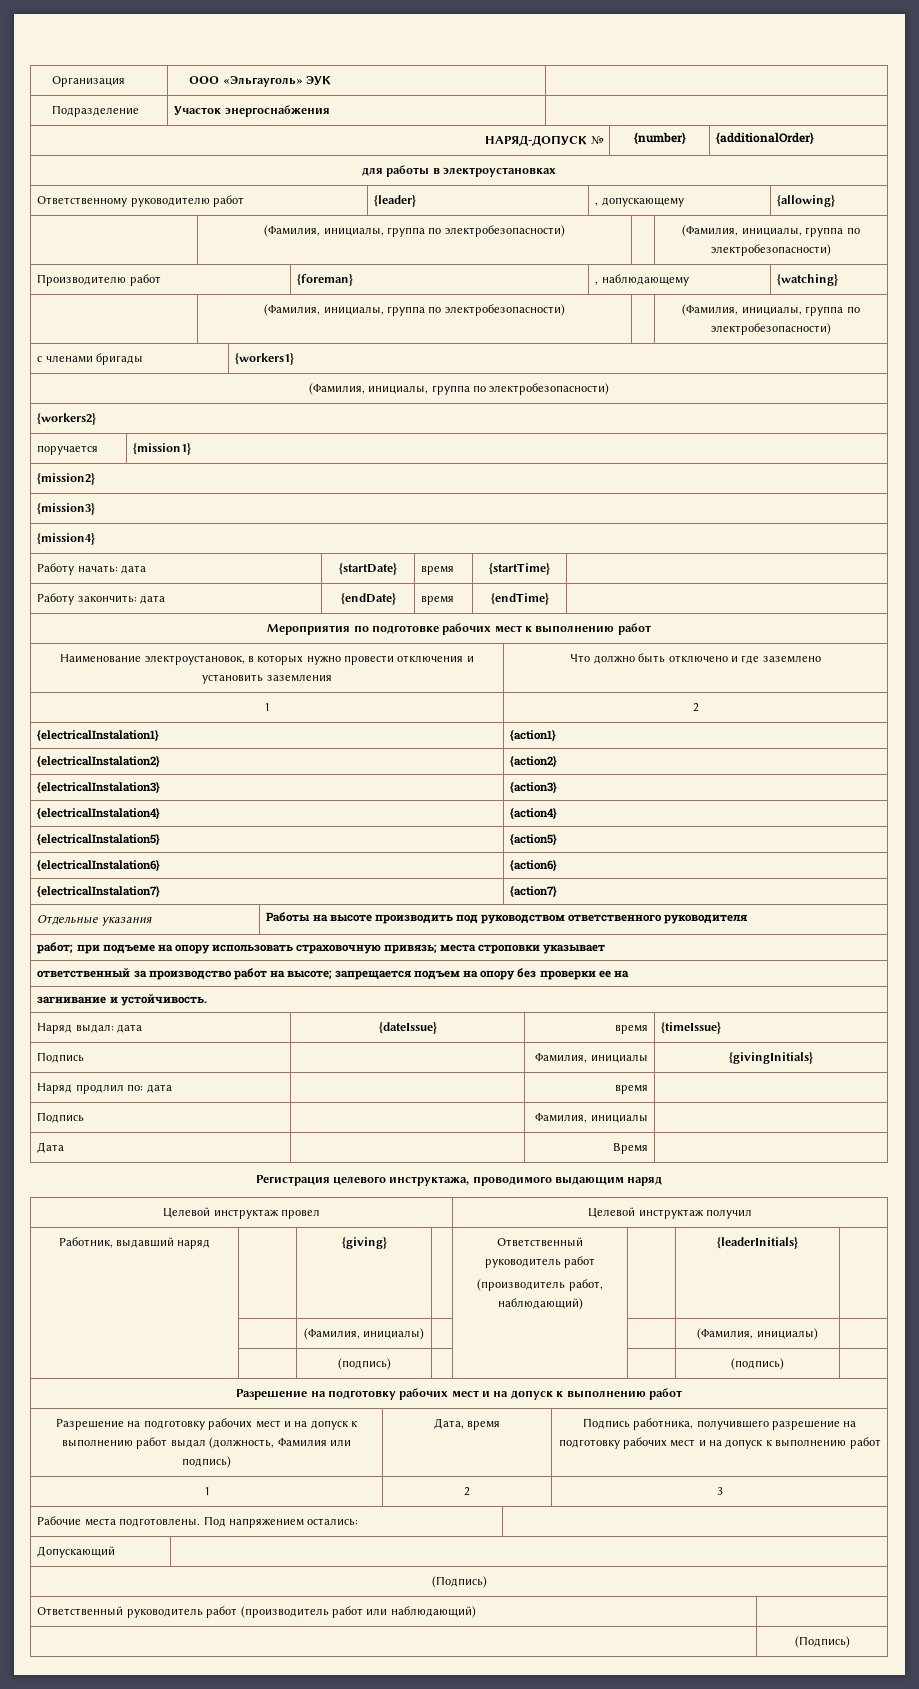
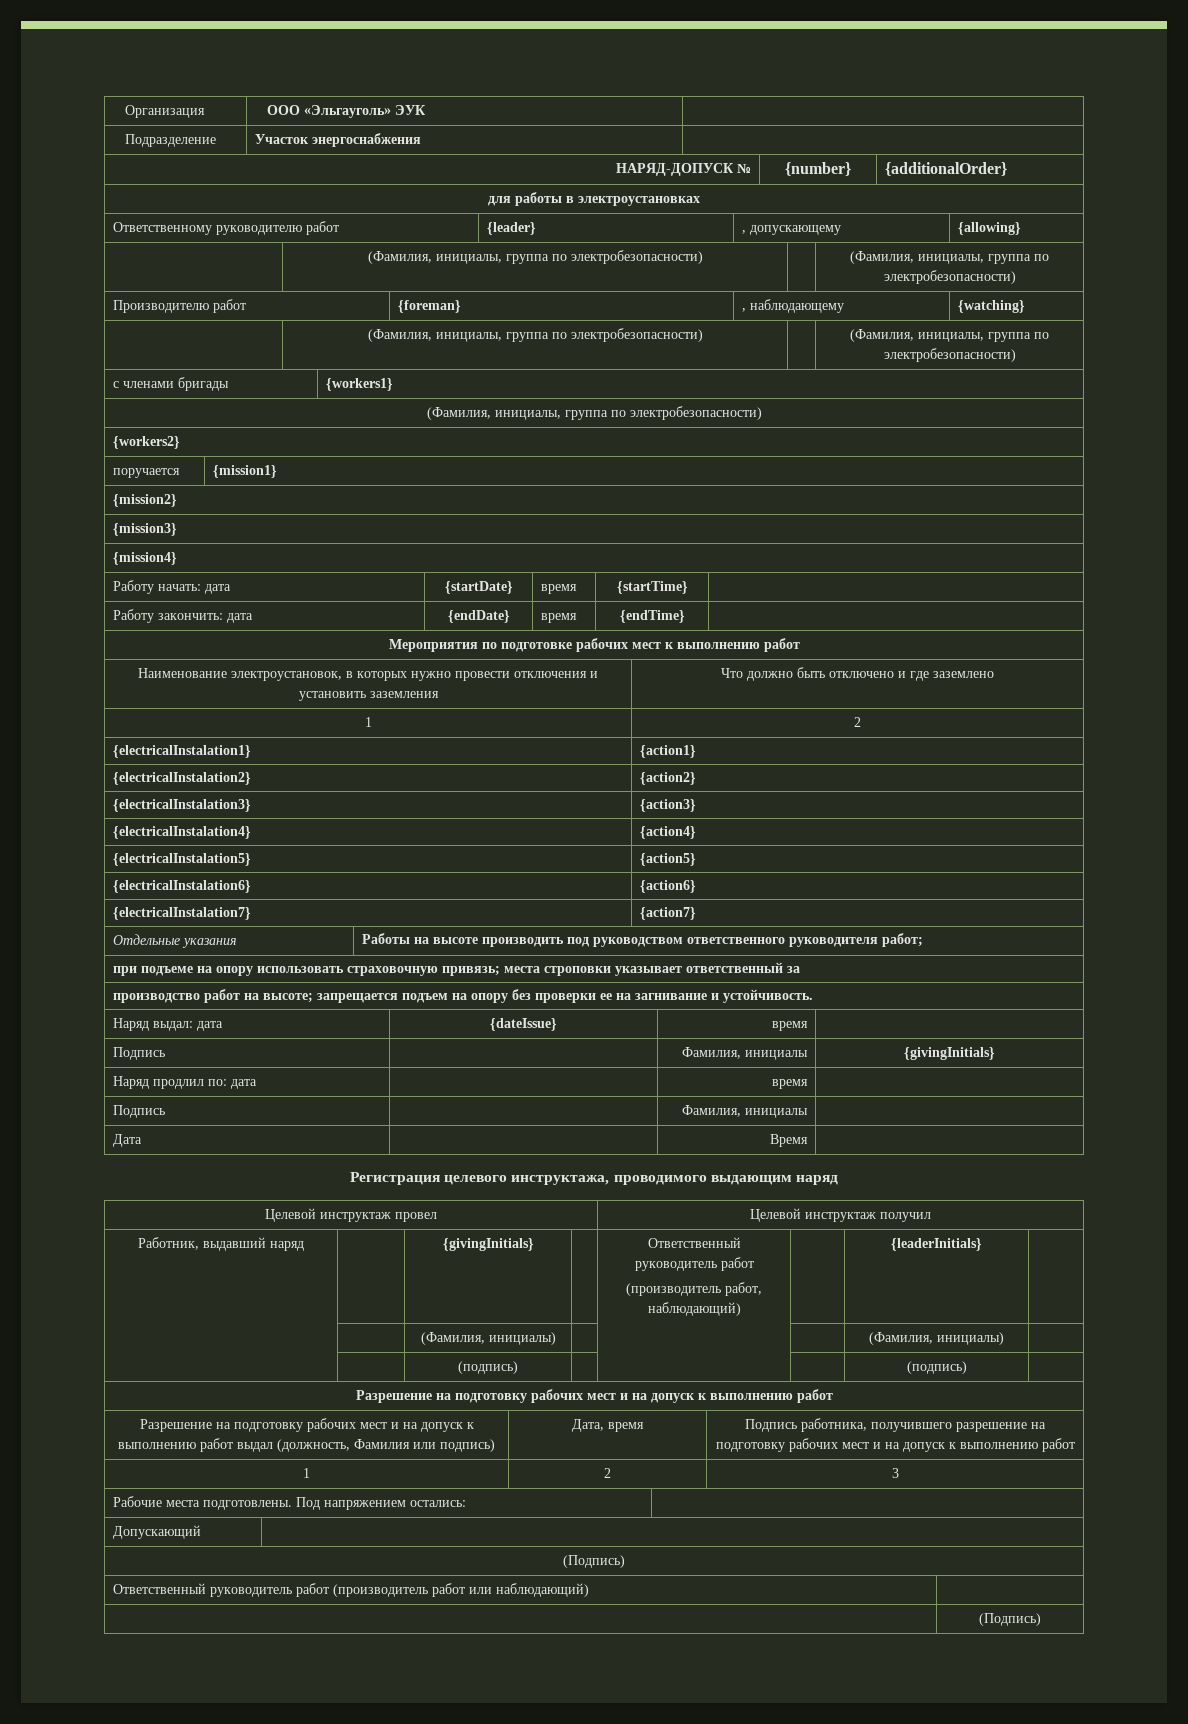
- Отдельные указания | Работы на высоте производить под руководством ответственного руководителя
- работ; при подъеме на опору использовать страховочную привязь; места строповки указывает
- ответственный за производство работ на высоте; запрещается подъем на опору без проверки ее на
- загнивание и устойчивость.
+ Отдельные указания | Работы на высоте производить под руководством ответственного руководителя работ;
+ при подъеме на опору использовать страховочную привязь; места строповки указывает ответственный за
+ производство работ на высоте; запрещается подъем на опору без проверки ее на загнивание и устойчивость.
- Наряд выдал: дата | {dateIssue} | время | {timeIssue}
+ Наряд выдал: дата | {dateIssue} | время |
- Работник, выдавший наряд | | {giving} | | Ответственный руководитель работ
+ Работник, выдавший наряд | | {givingInitials} | | Ответственный руководитель работ

